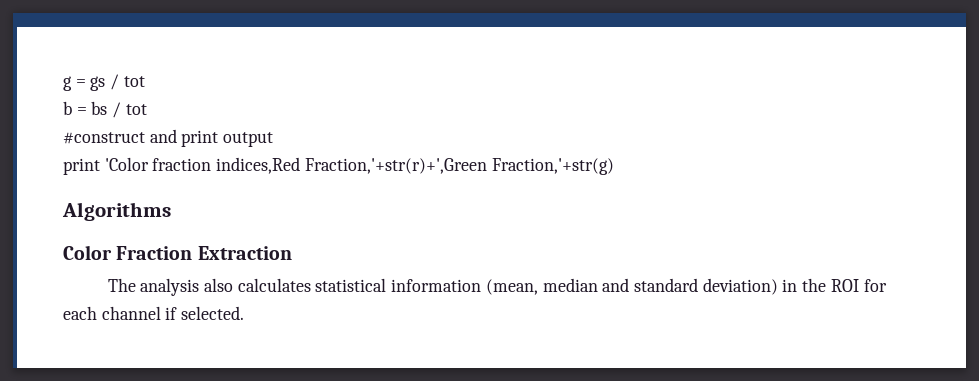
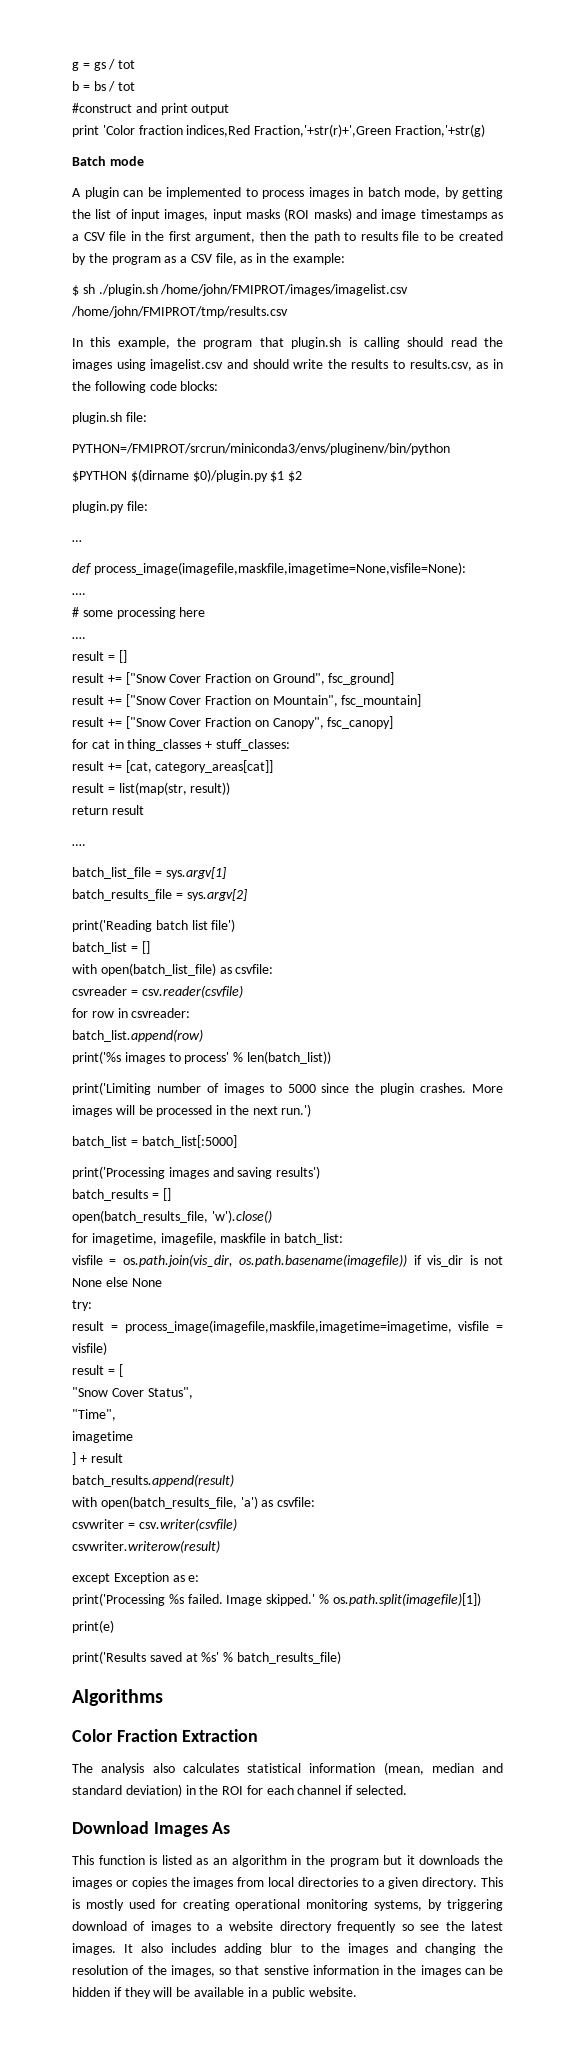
+ Batch mode
+ A plugin can be implemented to process images in batch mode, by getting the list of input images, input masks (ROI masks) and image timestamps as a CSV file in the first argument, then the path to results file to be created by the program as a CSV file, as in the example:
+ $ sh ./plugin.sh /home/john/FMIPROT/images/imagelist.csv /home/john/FMIPROT/tmp/results.csv
+ In this example, the program that plugin.sh is calling should read the images using imagelist.csv and should write the results to results.csv, as in the following code blocks:
+ plugin.sh file:
+ PYTHON=/FMIPROT/srcrun/miniconda3/envs/pluginenv/bin/python
+ $PYTHON $(dirname $0)/plugin.py $1 $2
+ plugin.py file:
+ …
+ def process_image(imagefile,maskfile,imagetime=None,visfile=None):
+ ….
+ # some processing here
+ ….
+ result = []
+ result += ["Snow Cover Fraction on Ground", fsc_ground]
+ result += ["Snow Cover Fraction on Mountain", fsc_mountain]
+ result += ["Snow Cover Fraction on Canopy", fsc_canopy]
+ for cat in thing_classes + stuff_classes:
+ result += [cat, category_areas[cat]]
+ result = list(map(str, result))
+ return result
+ ….
+ batch_list_file = sys.argv[1]
+ batch_results_file = sys.argv[2]
+ print('Reading batch list file')
+ batch_list = []
+ with open(batch_list_file) as csvfile:
+ csvreader = csv.reader(csvfile)
+ for row in csvreader:
+ batch_list.append(row)
+ print('%s images to process' % len(batch_list))
+ print('Limiting number of images to 5000 since the plugin crashes. More images will be processed in the next run.')
+ batch_list = batch_list[:5000]
+ print('Processing images and saving results')
+ batch_results = []
+ open(batch_results_file, 'w').close()
+ for imagetime, imagefile, maskfile in batch_list:
+ visfile = os.path.join(vis_dir, os.path.basename(imagefile)) if vis_dir is not None else None
+ try:
+ result = process_image(imagefile,maskfile,imagetime=imagetime, visfile = visfile)
+ result = [
+ "Snow Cover Status",
+ "Time",
+ imagetime
+ ] + result
+ batch_results.append(result)
+ with open(batch_results_file, 'a') as csvfile:
+ csvwriter = csv.writer(csvfile)
+ csvwriter.writerow(result)
+ except Exception as e:
+ print('Processing %s failed. Image skipped.' % os.path.split(imagefile)[1])
+ print(e)
+ print('Results saved at %s' % batch_results_file)
+ Download Images As
+ This function is listed as an algorithm in the program but it downloads the images or copies the images from local directories to a given directory. This is mostly used for creating operational monitoring systems, by triggering download of images to a website directory frequently so see the latest images. It also includes adding blur to the images and changing the resolution of the images, so that senstive information in the images can be hidden if they will be available in a public website.

